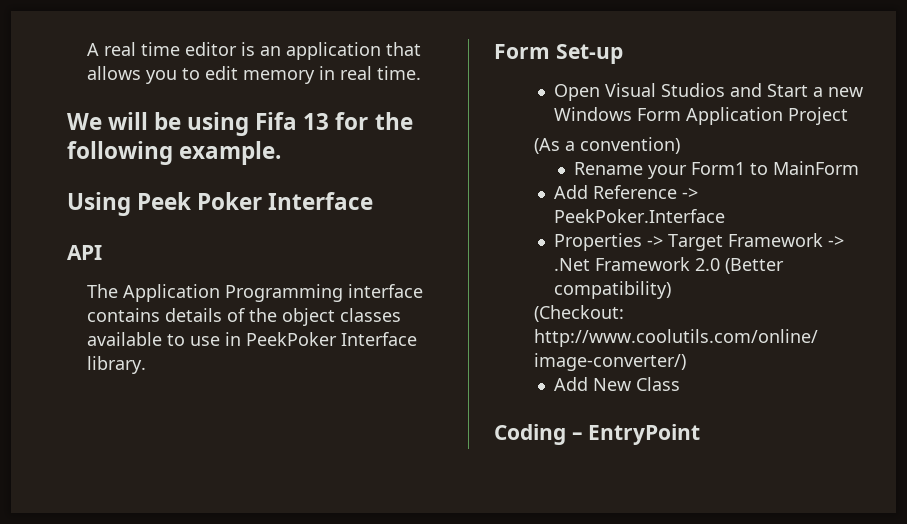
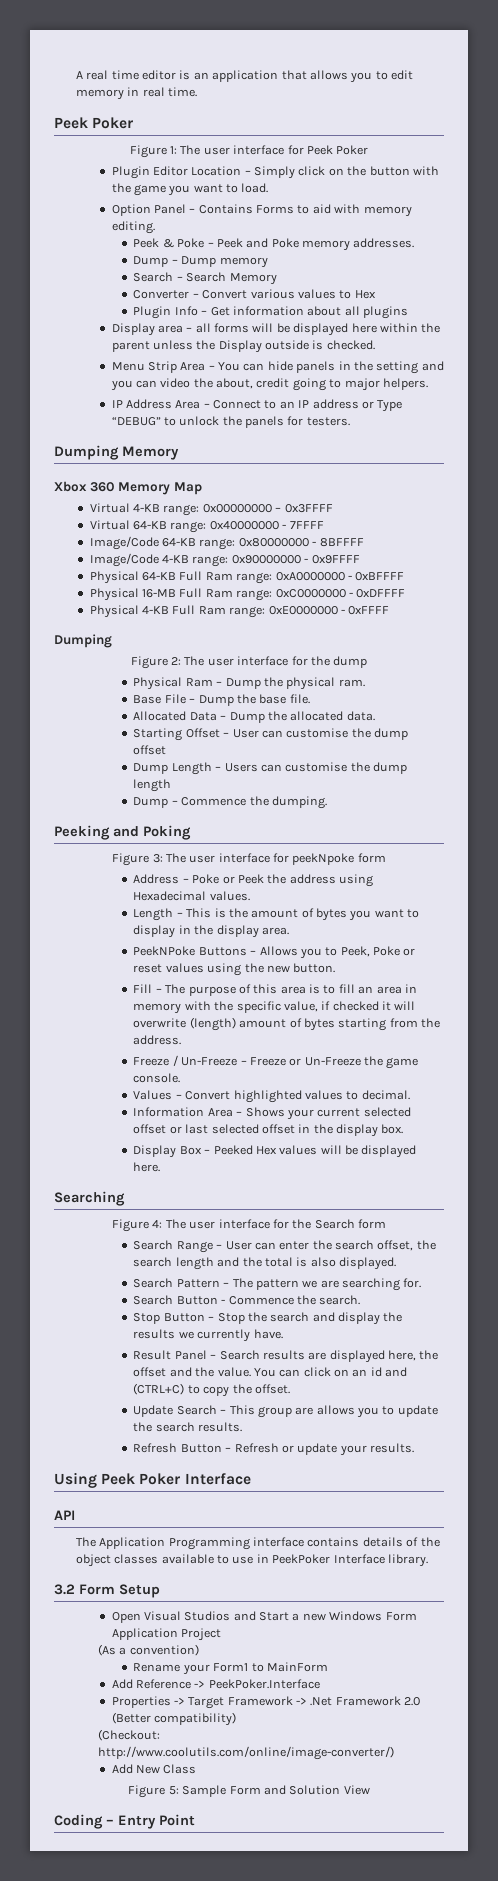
  A real time editor is an application that allows you to edit memory in real time.
- We will be using Fifa 13 for the following example.
+ Peek Poker
+ Figure 1: The user interface for Peek Poker
+ Plugin Editor Location – Simply click on the button with the game you want to load.
+ Option Panel – Contains Forms to aid with memory editing.
+ Peek & Poke – Peek and Poke memory addresses.
+ Dump – Dump memory
+ Search – Search Memory
+ Converter – Convert various values to Hex
+ Plugin Info – Get information about all plugins
+ Display area – all forms will be displayed here within the parent unless the Display outside is checked.
+ Menu Strip Area – You can hide panels in the setting and you can video the about, credit going to major helpers.
+ IP Address Area – Connect to an IP address or Type “DEBUG” to unlock the panels for testers.
+ Dumping Memory
+ Xbox 360 Memory Map
+ Virtual 4-KB range: 0x00000000 – 0x3FFFF
+ Virtual 64-KB range: 0x40000000 - 7FFFF
+ Image/Code 64-KB range: 0x80000000 - 8BFFFF
+ Image/Code 4-KB range: 0x90000000 - 0x9FFFF
+ Physical 64-KB Full Ram range: 0xA0000000 - 0xBFFFF
+ Physical 16-MB Full Ram range: 0xC0000000 - 0xDFFFF
+ Physical 4-KB Full Ram range: 0xE0000000 - 0xFFFF
+ Dumping
+ Figure 2: The user interface for the dump
+ Physical Ram – Dump the physical ram.
+ Base File – Dump the base file.
+ Allocated Data – Dump the allocated data.
+ Starting Offset – User can customise the dump offset
+ Dump Length – Users can customise the dump length
+ Dump – Commence the dumping.
+ Peeking and Poking
+ Figure 3: The user interface for peekNpoke form
+ Address – Poke or Peek the address using Hexadecimal values.
+ Length – This is the amount of bytes you want to display in the display area.
+ PeekNPoke Buttons – Allows you to Peek, Poke or reset values using the new button.
+ Fill – The purpose of this area is to fill an area in memory with the specific value, if checked it will overwrite (length) amount of bytes starting from the address.
+ Freeze / Un-Freeze – Freeze or Un-Freeze the game console.
+ Values – Convert highlighted values to decimal.
+ Information Area – Shows your current selected offset or last selected offset in the display box.
+ Display Box – Peeked Hex values will be displayed here.
+ Searching
+ Figure 4: The user interface for the Search form
+ Search Range – User can enter the search offset, the search length and the total is also displayed.
+ Search Pattern – The pattern we are searching for.
+ Search Button - Commence the search.
+ Stop Button – Stop the search and display the results we currently have.
+ Result Panel – Search results are displayed here, the offset and the value. You can click on an id and (CTRL+C) to copy the offset.
+ Update Search – This group are allows you to update the search results.
+ Refresh Button – Refresh or update your results.
- Form Set-up
+ 3.2 Form Setup
+ Figure 5: Sample Form and Solution View
- Coding – EntryPoint
+ Coding – Entry Point

